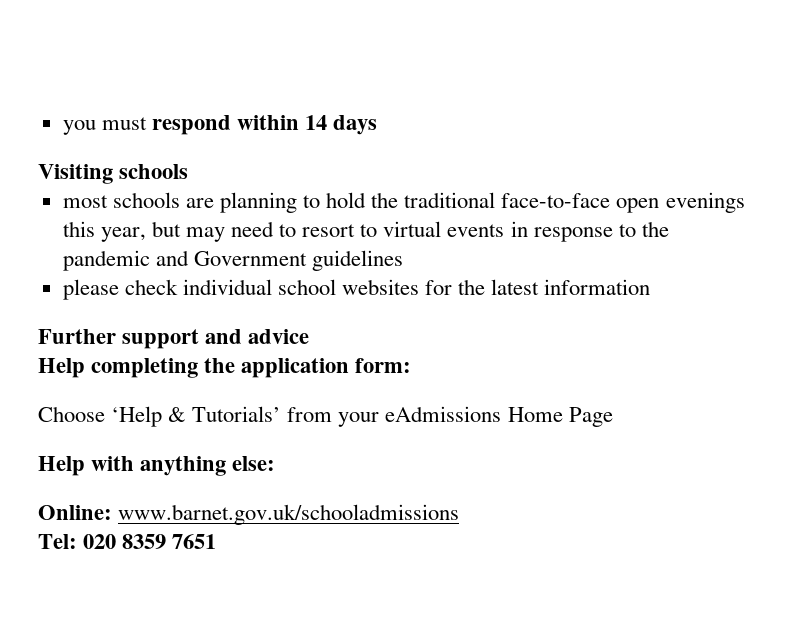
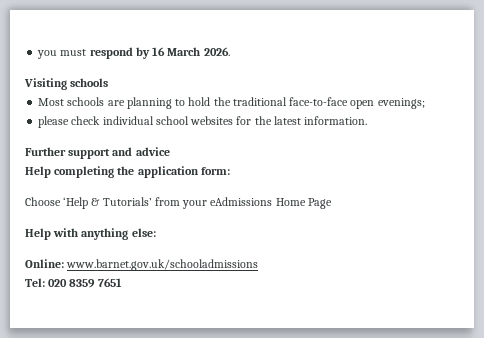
- you must respond within 14 days
+ you must respond by 16 March 2026.
- most schools are planning to hold the traditional face-to-face open evenings this year, but may need to resort to virtual events in response to the pandemic and Government guidelines
+ Most schools are planning to hold the traditional face-to-face open evenings;
- please check individual school websites for the latest information
+ please check individual school websites for the latest information.

